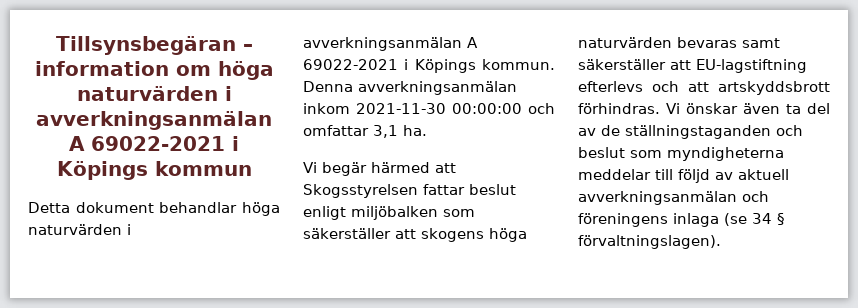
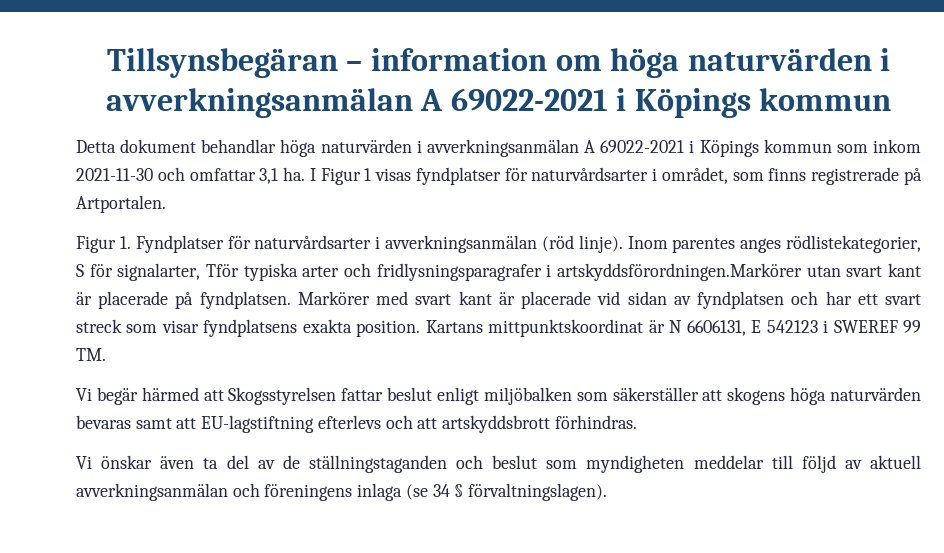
- Detta dokument behandlar höga naturvärden i avverkningsanmälan A 69022-2021 i Köpings kommun. Denna avverkningsanmälan inkom 2021-11-30 00:00:00 och omfattar 3,1 ha.
+ Detta dokument behandlar höga naturvärden i avverkningsanmälan A 69022-2021 i Köpings kommun som inkom 2021-11-30 och omfattar 3,1 ha. I Figur 1 visas fyndplatser för naturvårdsarter i området, som finns registrerade på Artportalen.
+ Figur 1. Fyndplatser för naturvårdsarter i avverkningsanmälan (röd linje). Inom parentes anges rödlistekategorier, S för signalarter, Tför typiska arter och fridlysningsparagrafer i artskyddsförordningen.Markörer utan svart kant är placerade på fyndplatsen. Markörer med svart kant är placerade vid sidan av fyndplatsen och har ett svart streck som visar fyndplatsens exakta position. Kartans mittpunktskoordinat är N 6606131, E 542123 i SWEREF 99 TM.
- Vi begär härmed att Skogsstyrelsen fattar beslut enligt miljöbalken som säkerställer att skogens höga naturvärden bevaras samt säkerställer att EU-lagstiftning efterlevs och att artskyddsbrott förhindras. Vi önskar även ta del av de ställningstaganden och beslut som myndigheterna meddelar till följd av aktuell avverkningsanmälan och föreningens inlaga (se 34 § förvaltningslagen).
+ Vi begär härmed att Skogsstyrelsen fattar beslut enligt miljöbalken som säkerställer att skogens höga naturvärden bevaras samt att EU-lagstiftning efterlevs och att artskyddsbrott förhindras.
+ Vi önskar även ta del av de ställningstaganden och beslut som myndigheten meddelar till följd av aktuell avverkningsanmälan och föreningens inlaga (se 34 § förvaltningslagen).

